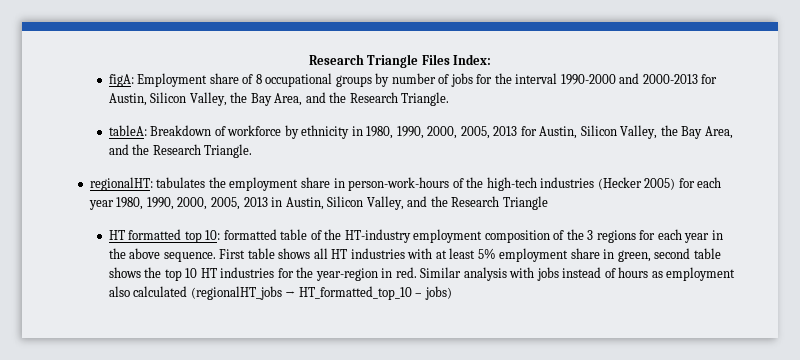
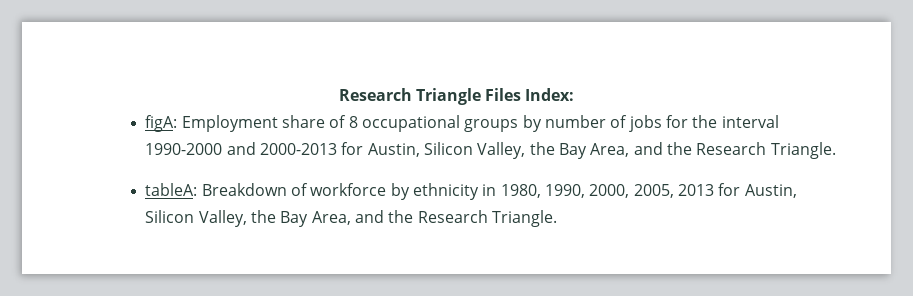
- regionalHT: tabulates the employment share in person-work-hours of the high-tech industries (Hecker 2005) for each year 1980, 1990, 2000, 2005, 2013 in Austin, Silicon Valley, and the Research Triangle
- HT formatted top 10: formatted table of the HT-industry employment composition of the 3 regions for each year in the above sequence. First table shows all HT industries with at least 5% employment share in green, second table shows the top 10 HT industries for the year-region in red. Similar analysis with jobs instead of hours as employment also calculated (regionalHT_jobs → HT_formatted_top_10 – jobs)

